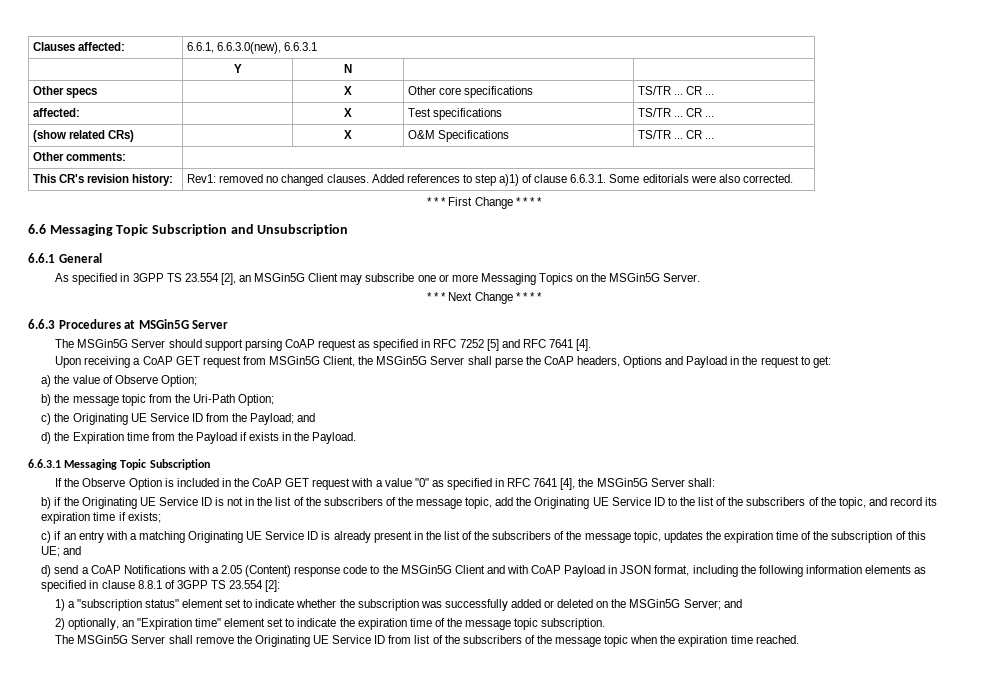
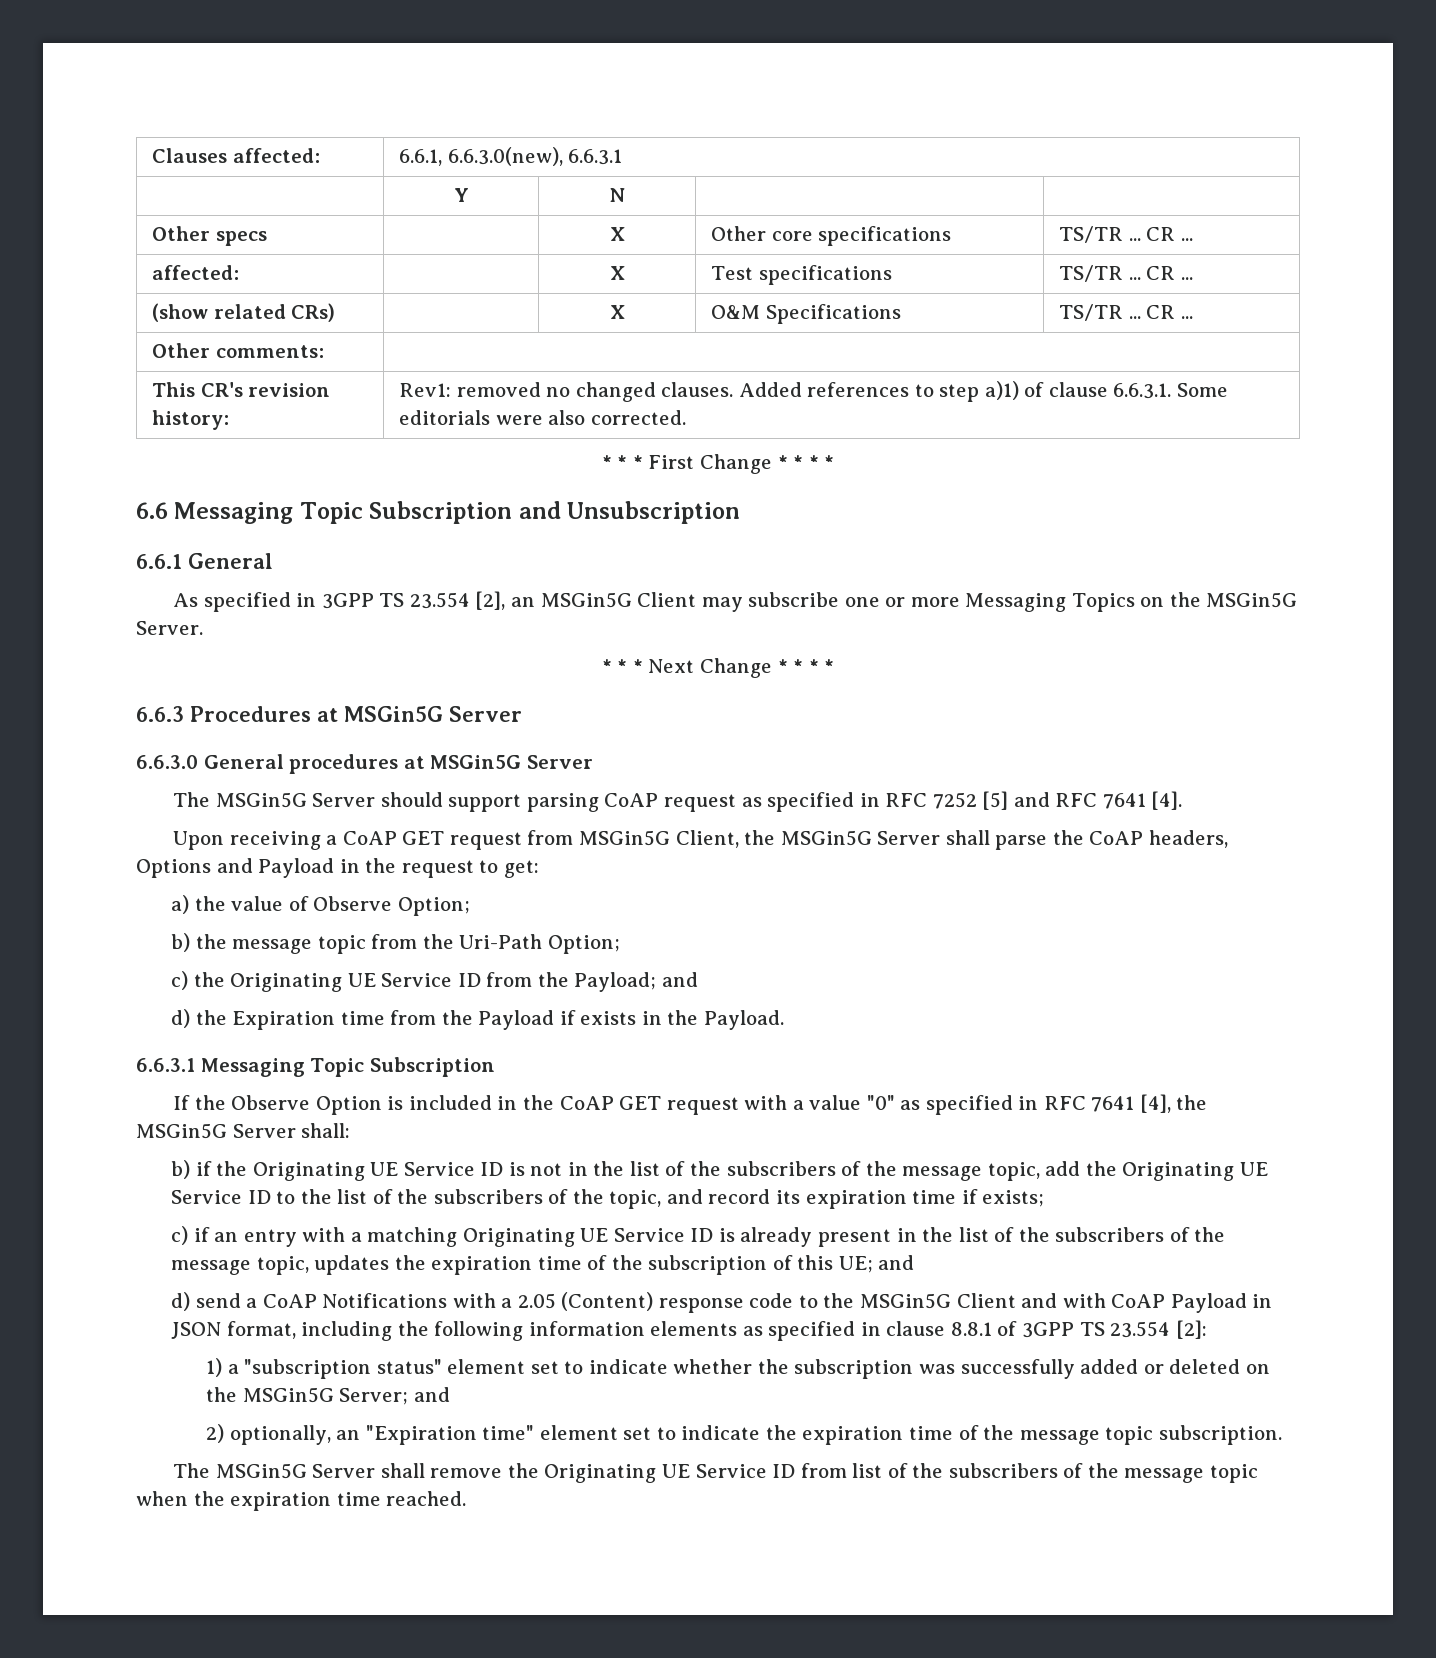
+ 6.6.3.0 General procedures at MSGin5G Server

